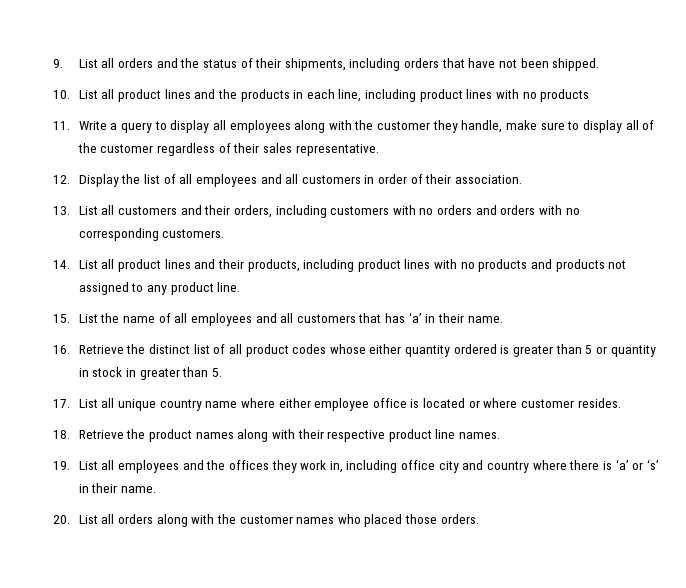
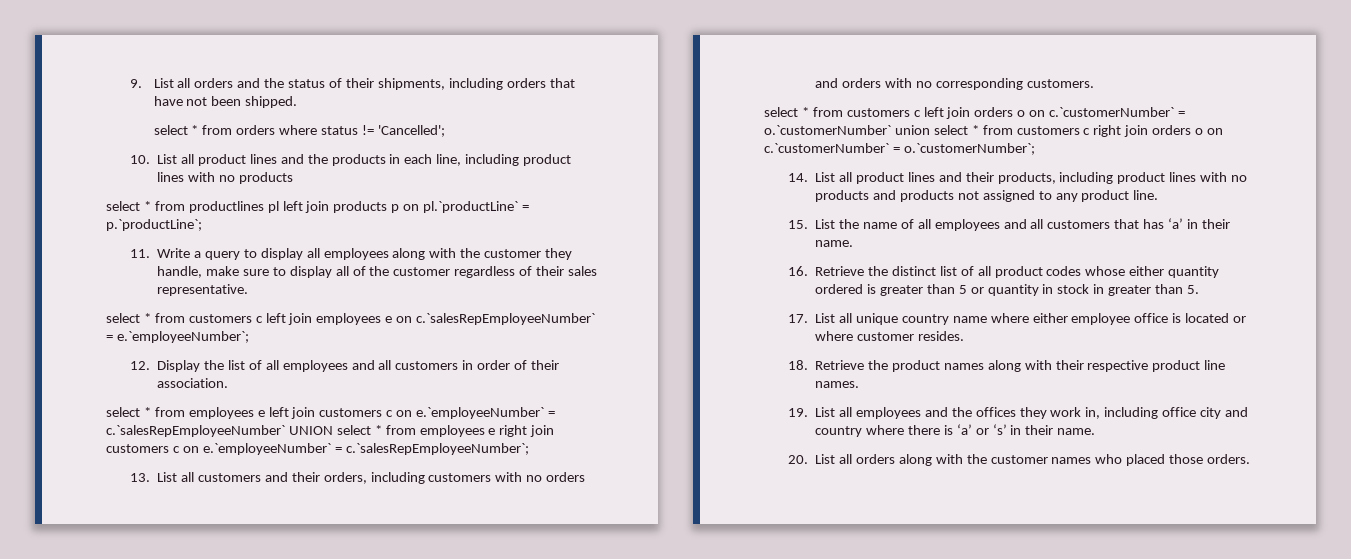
+ select * from orders where status != 'Cancelled';
+ select * from productlines pl left join products p on pl.`productLine` = p.`productLine`;
+ select * from customers c left join employees e on c.`salesRepEmployeeNumber` = e.`employeeNumber`;
+ select * from employees e left join customers c on e.`employeeNumber` = c.`salesRepEmployeeNumber` UNION select * from employees e right join customers c on e.`employeeNumber` = c.`salesRepEmployeeNumber`;
+ select * from customers c left join orders o on c.`customerNumber` = o.`customerNumber` union select * from customers c right join orders o on c.`customerNumber` = o.`customerNumber`;

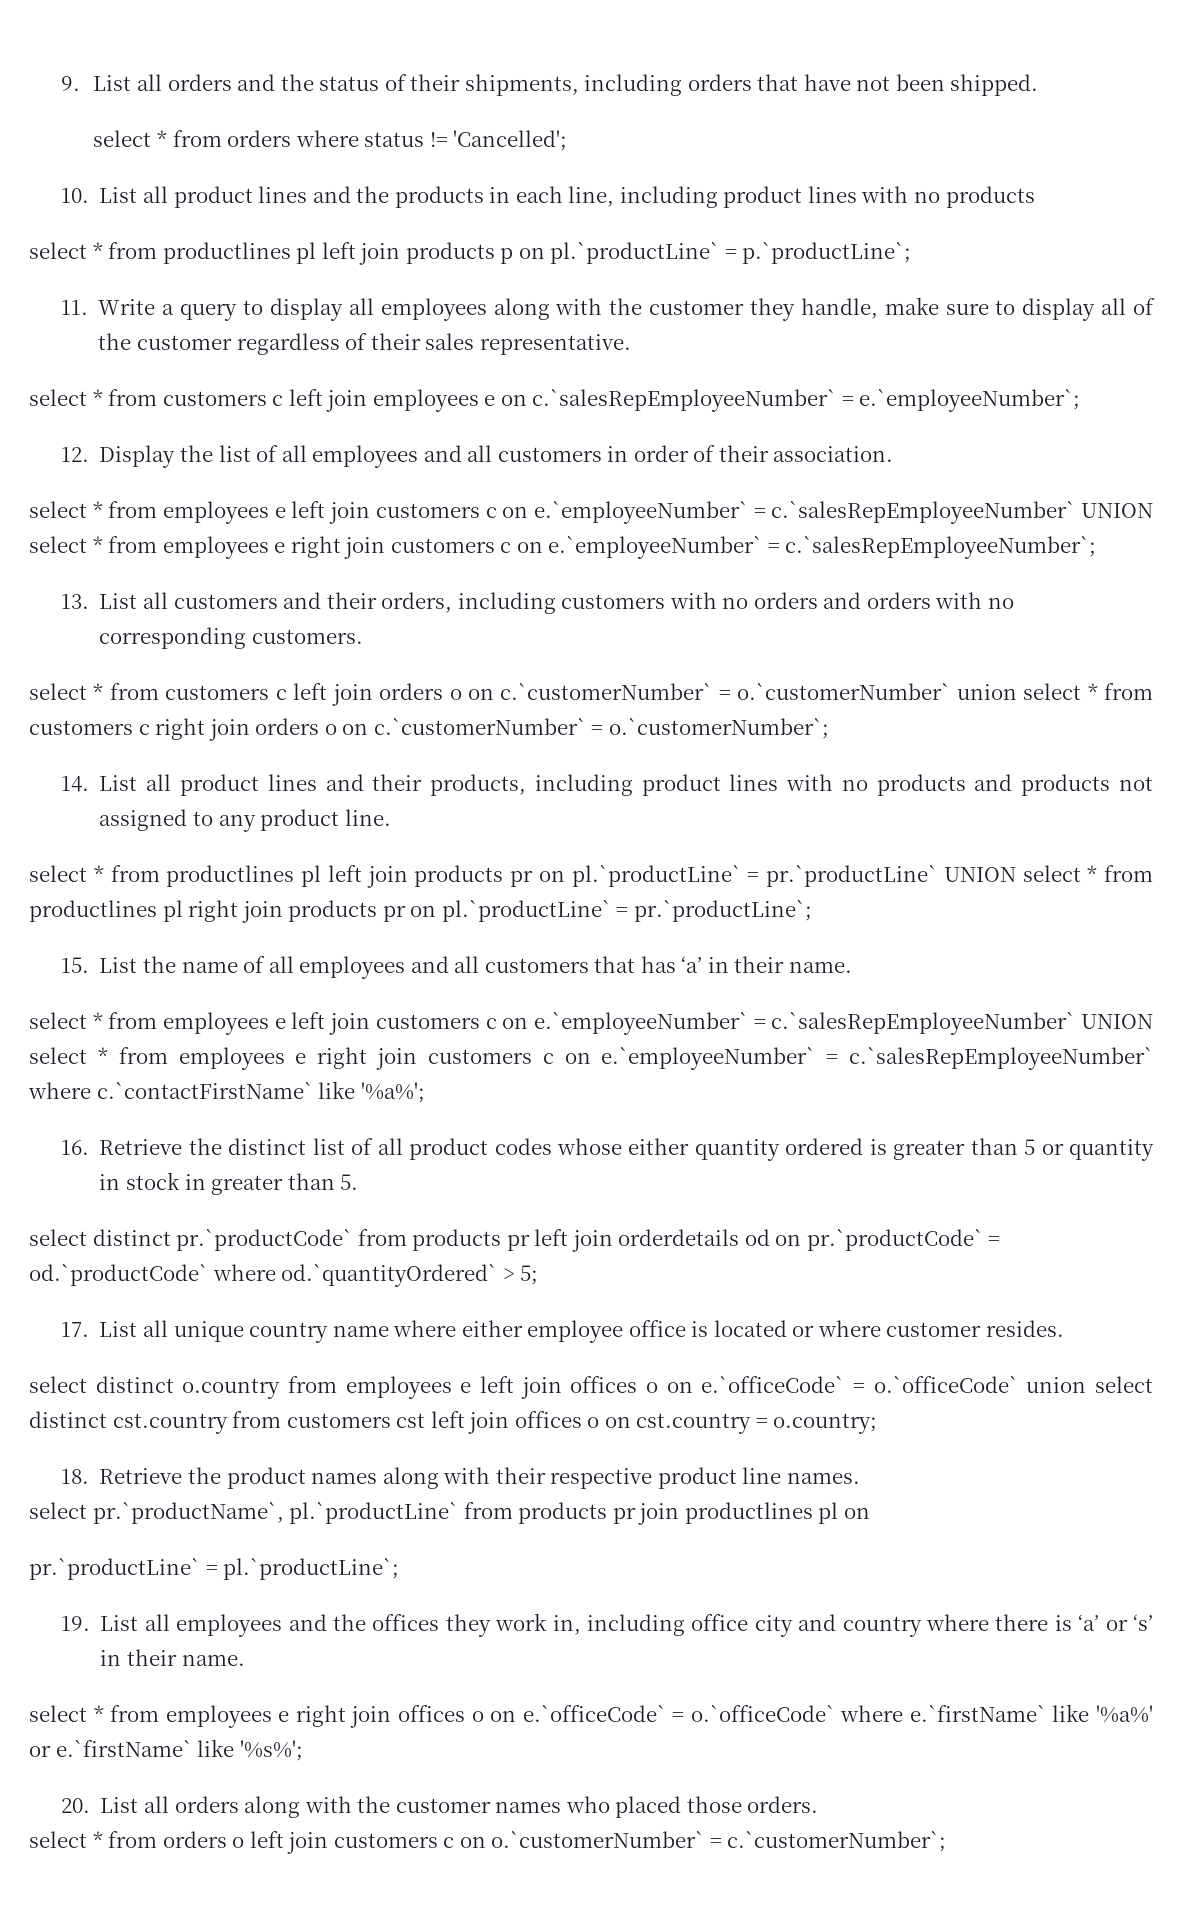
+ select * from productlines pl left join products pr on pl.`productLine` = pr.`productLine` UNION select * from productlines pl right join products pr on pl.`productLine` = pr.`productLine`;
+ select * from employees e left join customers c on e.`employeeNumber` = c.`salesRepEmployeeNumber` UNION select * from employees e right join customers c on e.`employeeNumber` = c.`salesRepEmployeeNumber` where c.`contactFirstName` like '%a%';
+ select distinct pr.`productCode` from products pr left join orderdetails od on pr.`productCode` = od.`productCode` where od.`quantityOrdered` > 5;
+ select distinct o.country from employees e left join offices o on e.`officeCode` = o.`officeCode` union select distinct cst.country from customers cst left join offices o on cst.country = o.country;
+ select pr.`productName`, pl.`productLine` from products pr join productlines pl on
+ pr.`productLine` = pl.`productLine`;
+ select * from employees e right join offices o on e.`officeCode` = o.`officeCode` where e.`firstName` like '%a%' or e.`firstName` like '%s%';
+ select * from orders o left join customers c on o.`customerNumber` = c.`customerNumber`;

